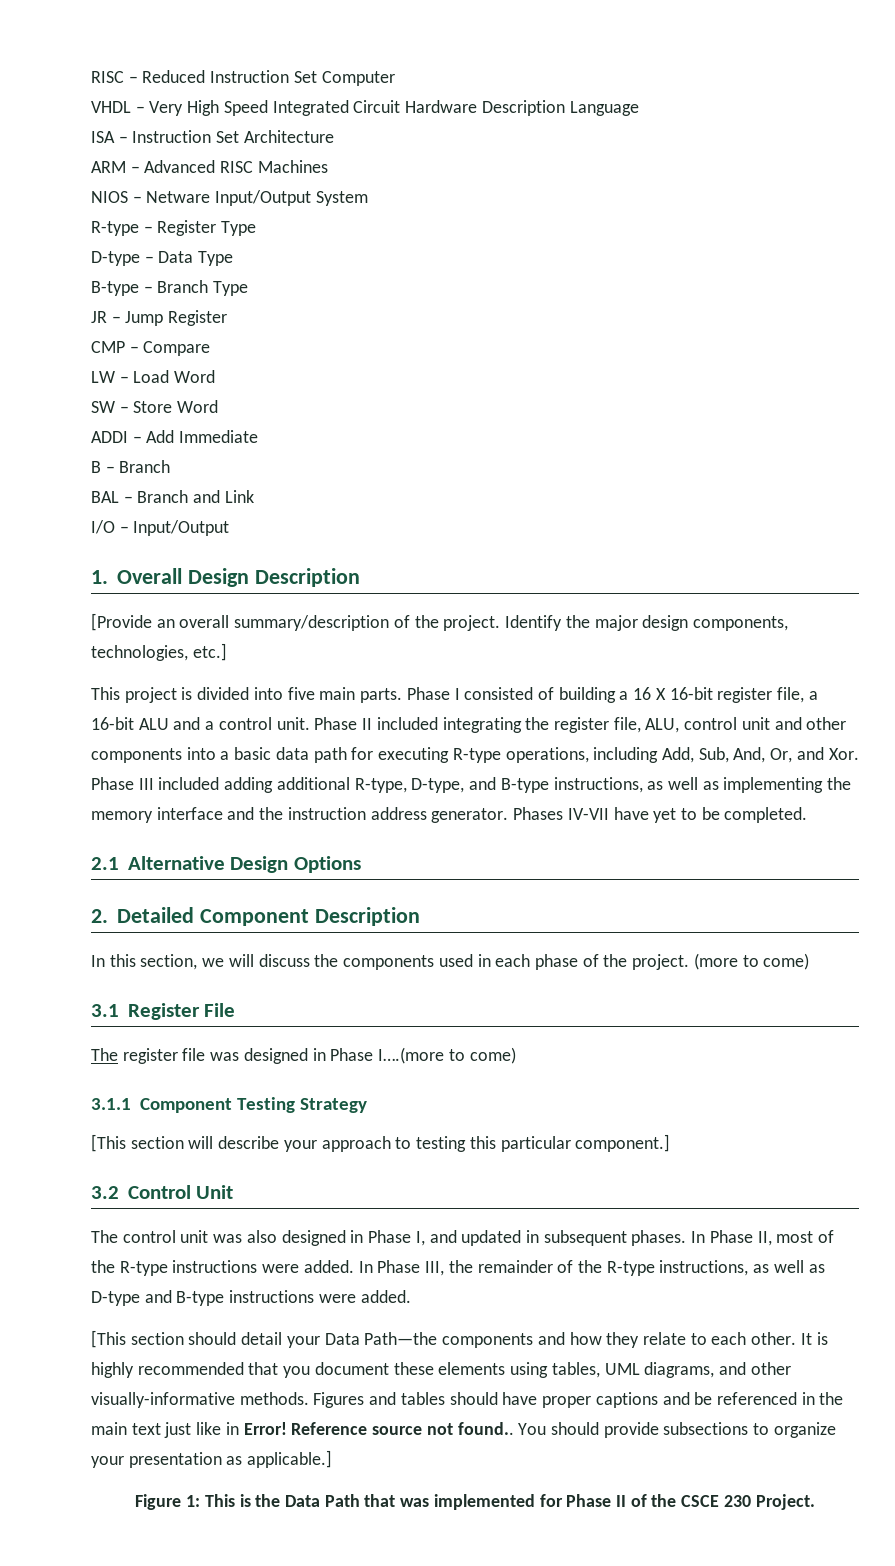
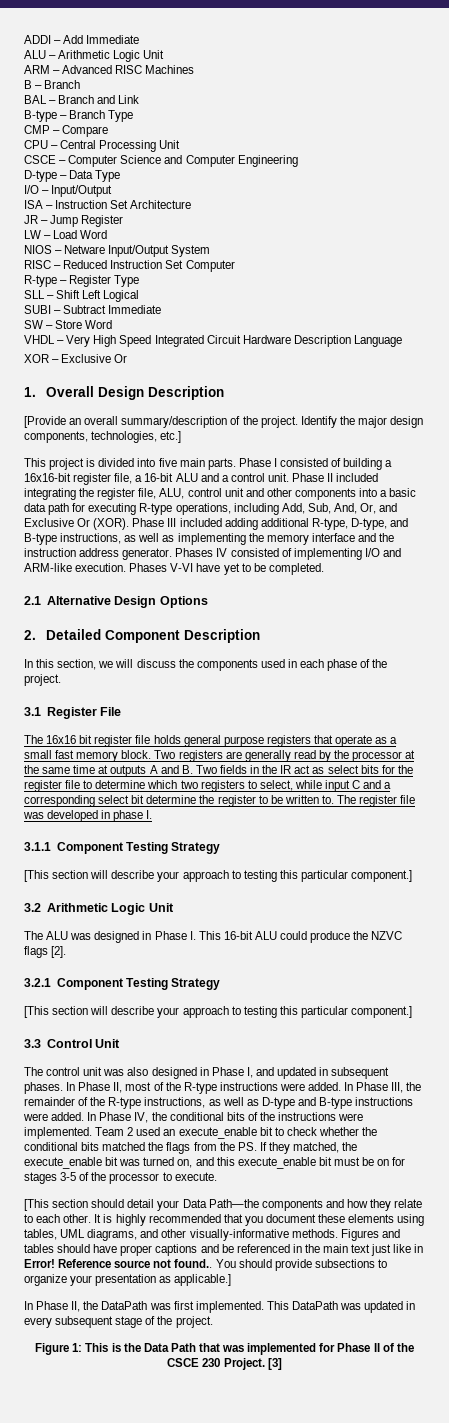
+ ADDI – Add Immediate
+ ALU – Arithmetic Logic Unit
+ ARM – Advanced RISC Machines
+ B – Branch
+ BAL – Branch and Link
+ B-type – Branch Type
+ CMP – Compare
+ CPU – Central Processing Unit
+ CSCE – Computer Science and Computer Engineering
+ D-type – Data Type
+ I/O – Input/Output
+ ISA – Instruction Set Architecture
+ JR – Jump Register
+ LW – Load Word
+ NIOS – Netware Input/Output System
+ R-type – Register Type
+ SLL – Shift Left Logical
+ SUBI – Subtract Immediate
+ SW – Store Word
- ISA – Instruction Set Architecture
- ARM – Advanced RISC Machines
- NIOS – Netware Input/Output System
- R-type – Register Type
- D-type – Data Type
- B-type – Branch Type
- JR – Jump Register
- CMP – Compare
- LW – Load Word
- SW – Store Word
- ADDI – Add Immediate
- B – Branch
- BAL – Branch and Link
- I/O – Input/Output
+ XOR – Exclusive Or
- Phase I consisted of building a 16 X 16-bit register file, a 16-bit ALU and a control unit.
+ Phase I consisted of building a 16x16-bit register file, a 16-bit ALU and a control unit.
- Phase II included integrating the register file, ALU, control unit and other components into a basic data path for executing R-type operations, including Add, Sub, And, Or, and Xor. Phase III included adding additional R-type, D-type, and B-type instructions, as well as implementing the memory interface and the instruction address generator.
+ Phase II included integrating the register file, ALU, control unit and other components into a basic data path for executing R-type operations, including Add, Sub, And, Or, and Exclusive Or (XOR). Phase III included adding additional R-type, D-type, and B-type instructions, as well as implementing the memory interface and the instruction address generator.
- Phases IV-VII have yet to be completed.
+ Phases IV consisted of implementing I/O and ARM-like execution. Phases V-VI have yet to be completed.
- (more to come)
- The register file was designed in Phase I….(more to come)
+ The 16x16 bit register file holds general purpose registers that operate as a small fast memory block. Two registers are generally read by the processor at the same time at outputs A and B. Two fields in the IR act as select bits for the register file to determine which two registers to select, while input C and a corresponding select bit determine the register to be written to. The register file was developed in phase I.
  3.1.1 Component Testing Strategy
+ [This section will describe your approach to testing this particular component.]
+ 3.2 Arithmetic Logic Unit
+ The ALU was designed in Phase I. This 16-bit ALU could produce the NZVC flags [2].
+ 3.2.1 Component Testing Strategy
- 3.2 Control Unit
+ 3.3 Control Unit
+ In Phase IV, the conditional bits of the instructions were implemented. Team 2 used an execute_enable bit to check whether the conditional bits matched the flags from the PS. If they matched, the execute_enable bit was turned on, and this execute_enable bit must be on for stages 3-5 of the processor to execute.
+ In Phase II, the DataPath was first implemented. This DataPath was updated in every subsequent stage of the project.
+ [3]

